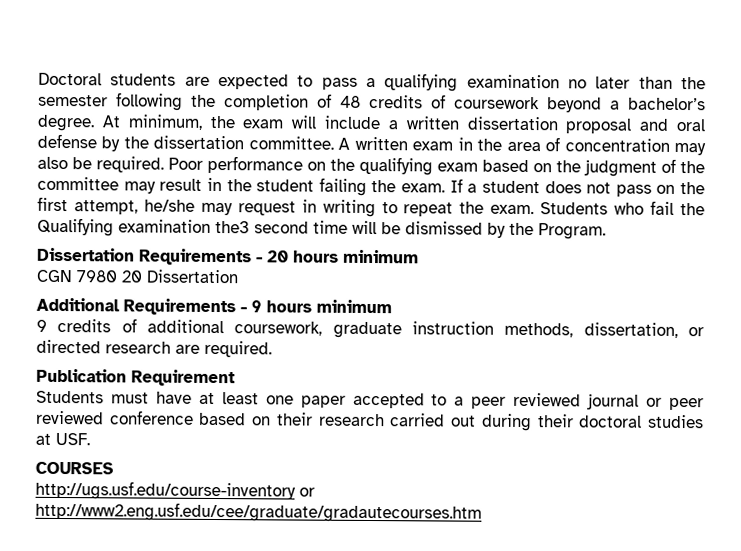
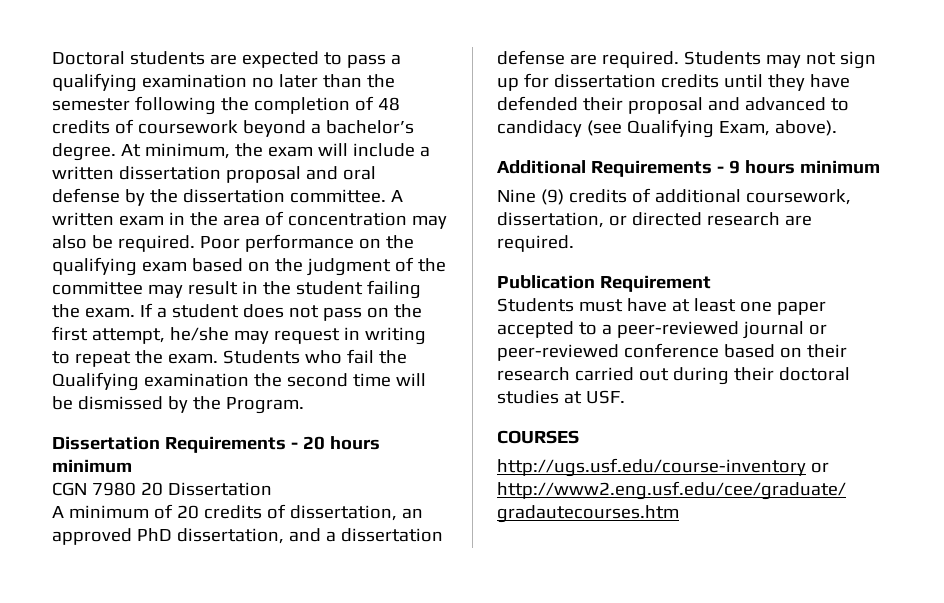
- Students who fail the Qualifying examination the3 second time will be dismissed by the Program.
+ Students who fail the Qualifying examination the second time will be dismissed by the Program.
+ A minimum of 20 credits of dissertation, an approved PhD dissertation, and a dissertation defense are required. Students may not sign up for dissertation credits until they have defended their proposal and advanced to candidacy (see Qualifying Exam, above).
- 9 credits of additional coursework, graduate instruction methods, dissertation, or directed research are required.
+ Nine (9) credits of additional coursework, dissertation, or directed research are required.
- Students must have at least one paper accepted to a peer reviewed journal or peer reviewed conference based on their research carried out during their doctoral studies at USF.
+ Students must have at least one paper accepted to a peer-reviewed journal or peer-reviewed conference based on their research carried out during their doctoral studies at USF.

